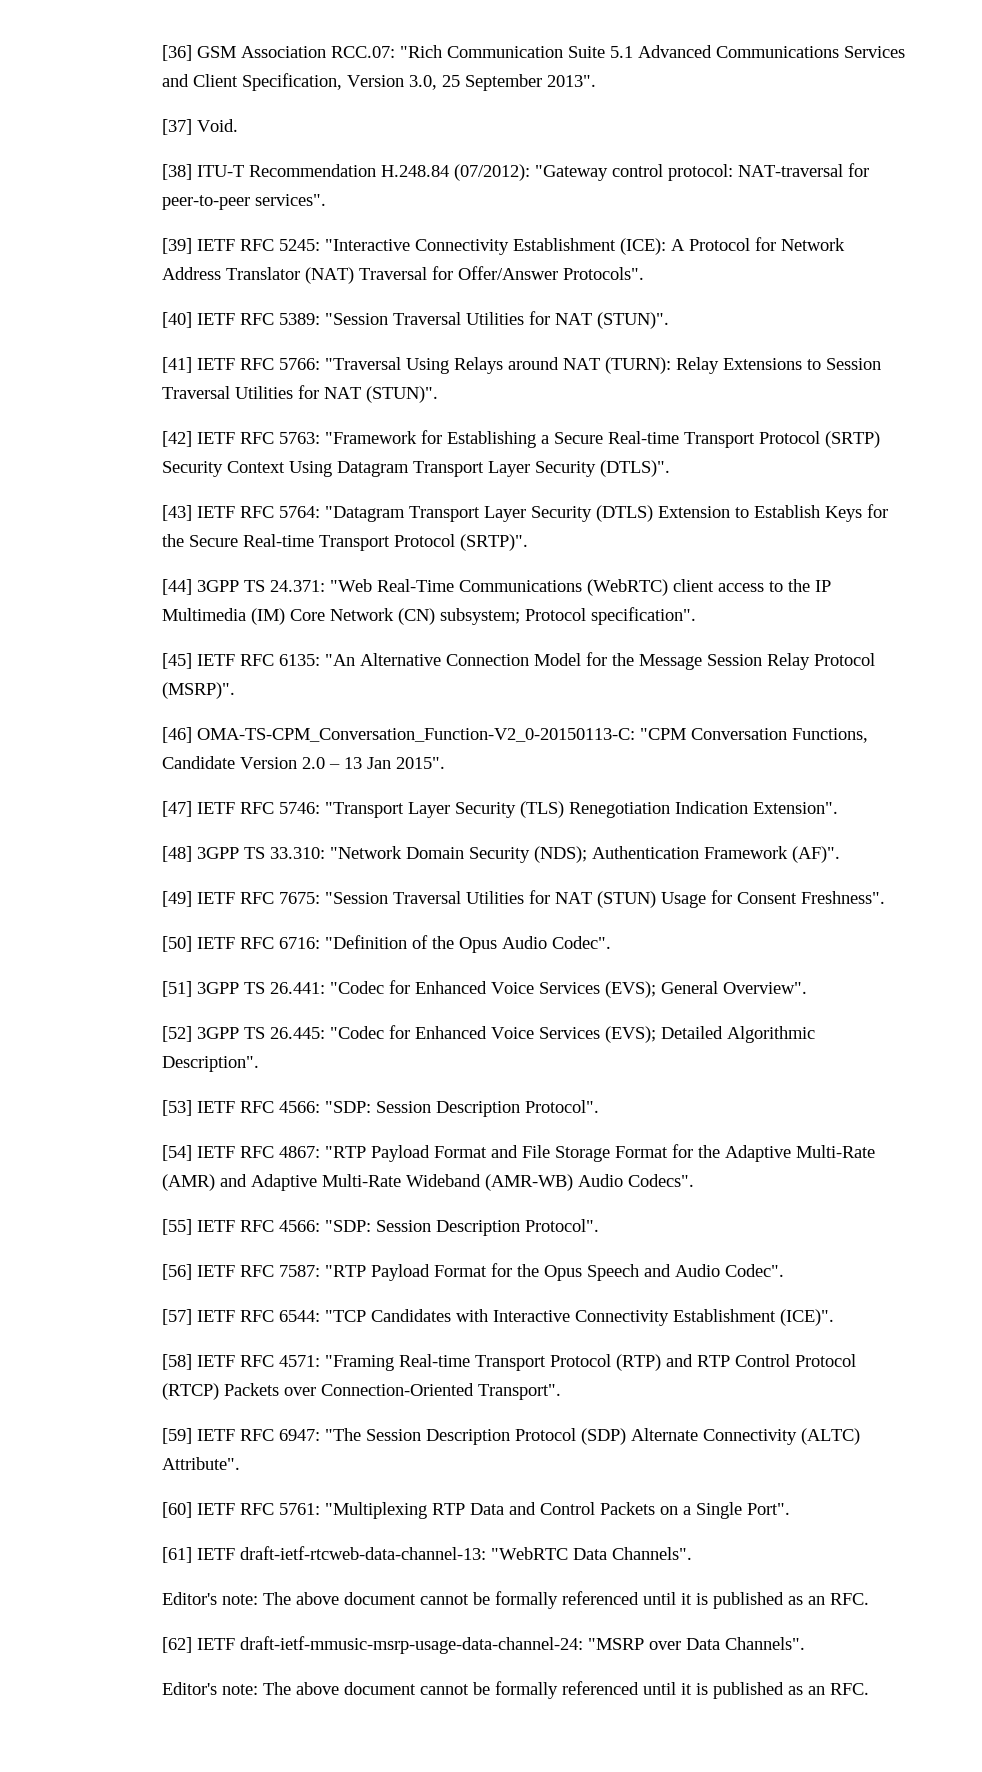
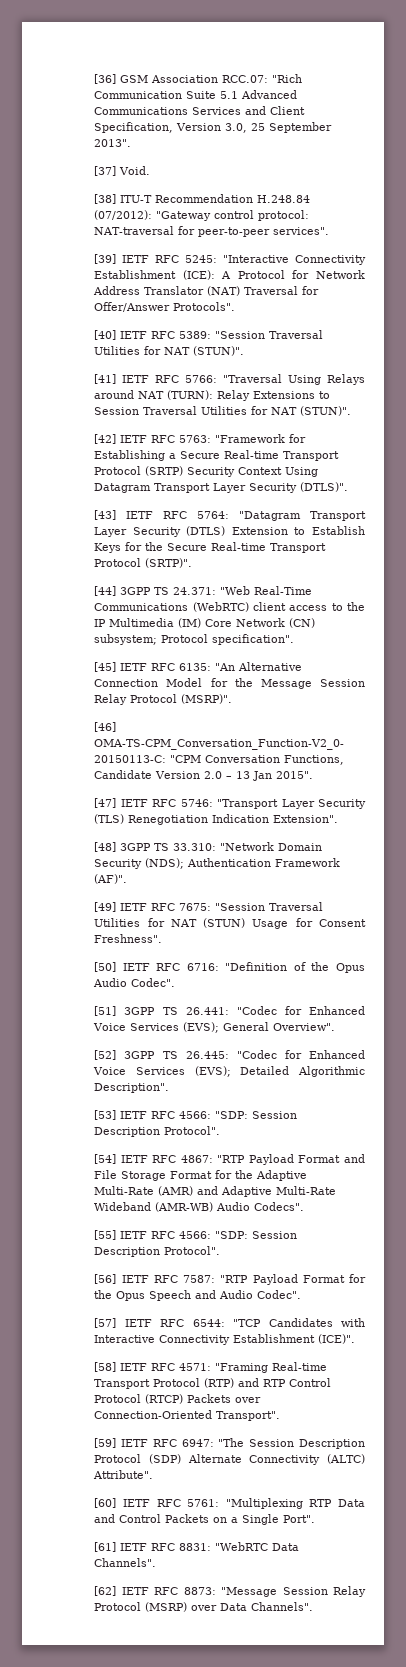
- [61] IETF draft-ietf-rtcweb-data-channel-13: "WebRTC Data Channels".
- Editor's note: The above document cannot be formally referenced until it is published as an RFC.
- [62] IETF draft-ietf-mmusic-msrp-usage-data-channel-24: "MSRP over Data Channels".
- Editor's note: The above document cannot be formally referenced until it is published as an RFC.
+ [61] IETF RFC 8831: "WebRTC Data Channels".
+ [62] IETF RFC 8873: "Message Session Relay Protocol (MSRP) over Data Channels".

